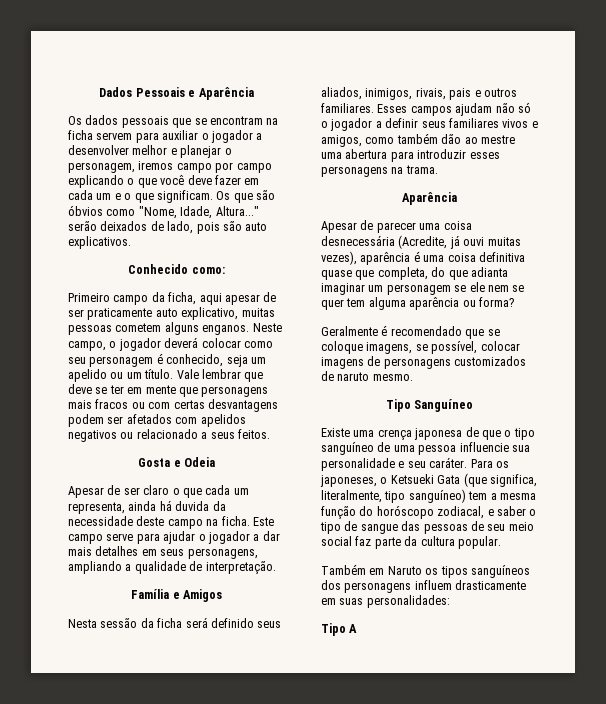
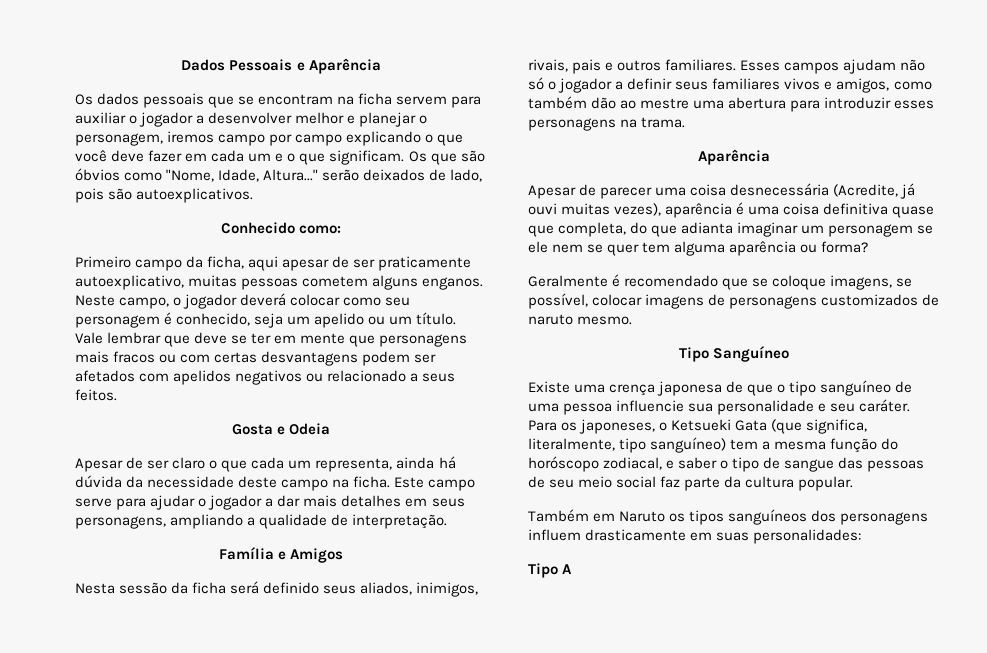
- Os que são óbvios como "Nome, Idade, Altura..." serão deixados de lado, pois são auto explicativos.
+ Os que são óbvios como "Nome, Idade, Altura..." serão deixados de lado, pois são autoexplicativos.
- Primeiro campo da ficha, aqui apesar de ser praticamente auto explicativo, muitas pessoas cometem alguns enganos.
+ Primeiro campo da ficha, aqui apesar de ser praticamente autoexplicativo, muitas pessoas cometem alguns enganos.
- Apesar de ser claro o que cada um representa, ainda há duvida da necessidade deste campo na ficha.
+ Apesar de ser claro o que cada um representa, ainda há dúvida da necessidade deste campo na ficha.

